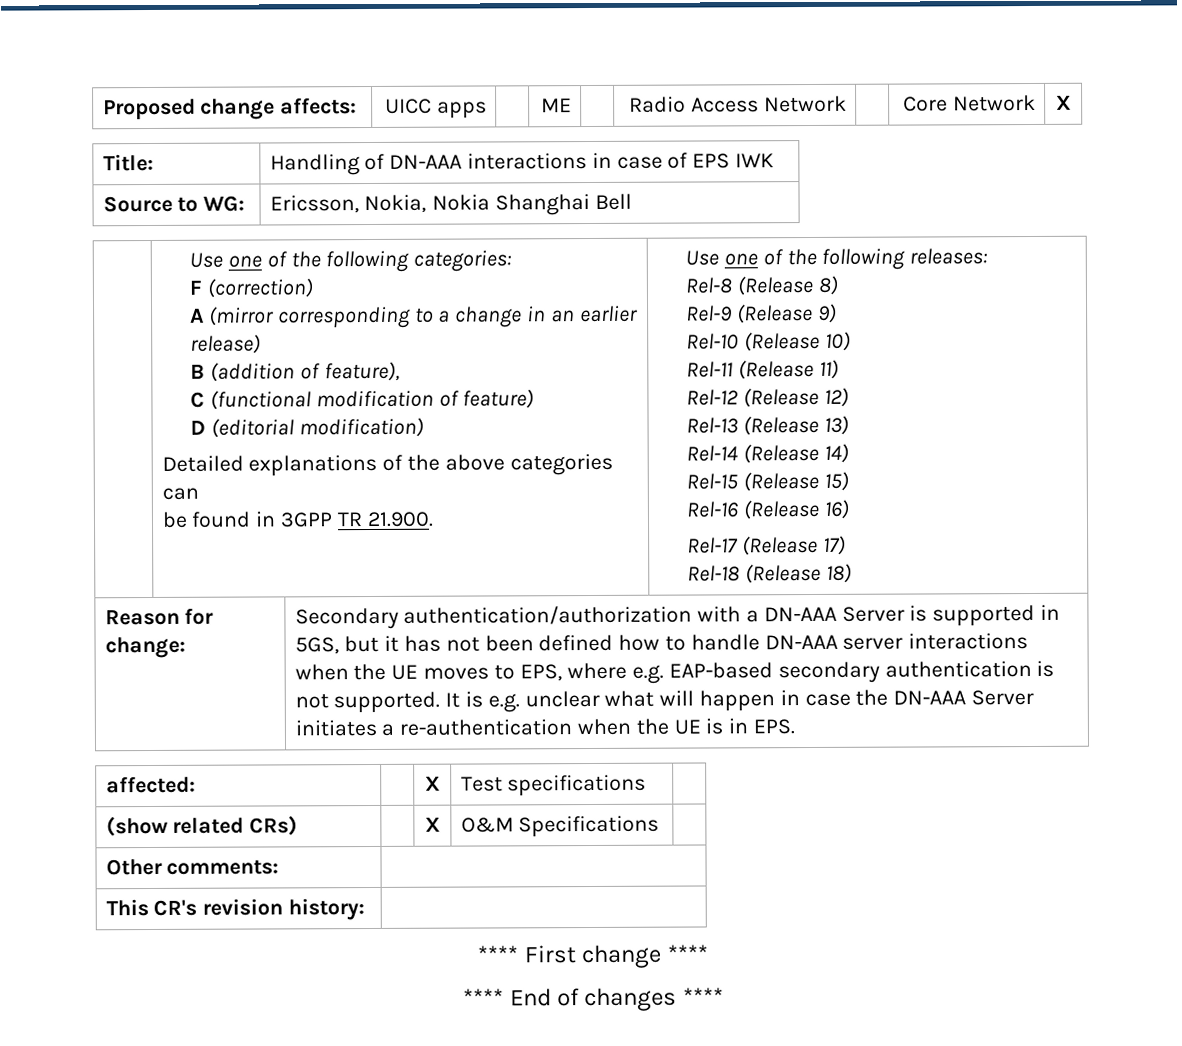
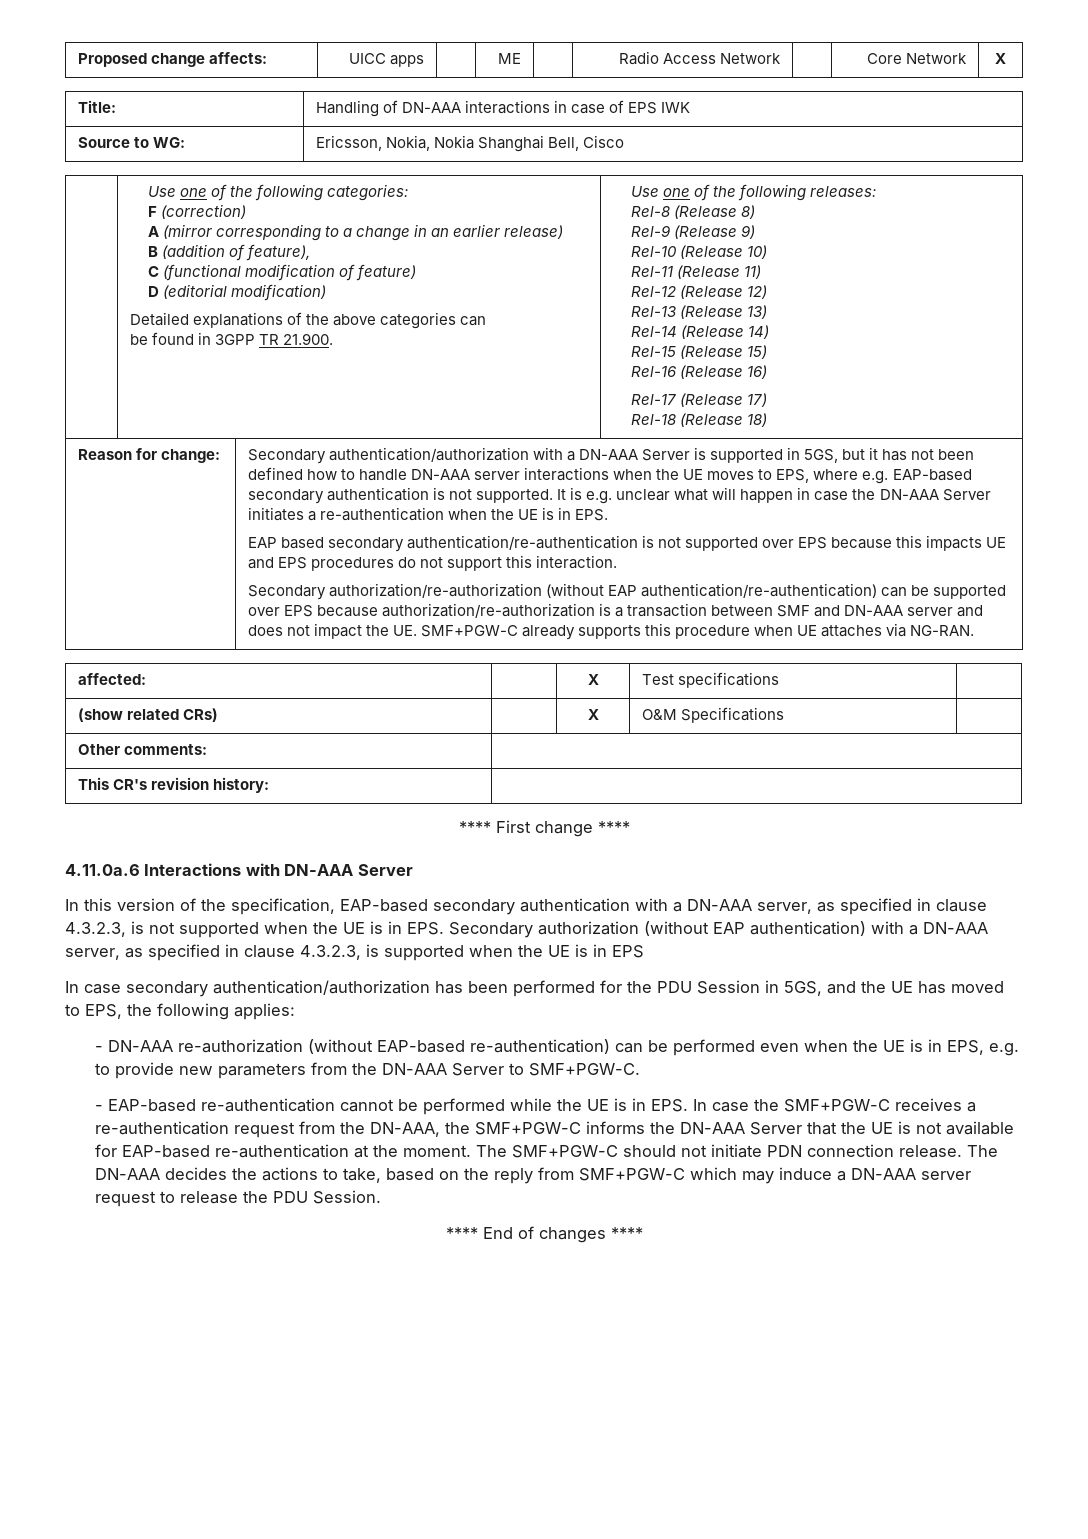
- Source to WG: | Ericsson, Nokia, Nokia Shanghai Bell
+ Source to WG: | Ericsson, Nokia, Nokia Shanghai Bell, Cisco
+ EAP based secondary authentication/re-authentication is not supported over EPS because this impacts UE and EPS procedures do not support this interaction.
+ Secondary authorization/re-authorization (without EAP authentication/re-authentication) can be supported over EPS because authorization/re-authorization is a transaction between SMF and DN-AAA server and does not impact the UE. SMF+PGW-C already supports this procedure when UE attaches via NG-RAN.
+ 4.11.0a.6 Interactions with DN-AAA Server
+ In this version of the specification, EAP-based secondary authentication with a DN-AAA server, as specified in clause 4.3.2.3, is not supported when the UE is in EPS. Secondary authorization (without EAP authentication) with a DN-AAA server, as specified in clause 4.3.2.3, is supported when the UE is in EPS
+ In case secondary authentication/authorization has been performed for the PDU Session in 5GS, and the UE has moved to EPS, the following applies:
+ - DN-AAA re-authorization (without EAP-based re-authentication) can be performed even when the UE is in EPS, e.g. to provide new parameters from the DN-AAA Server to SMF+PGW-C.
+ - EAP-based re-authentication cannot be performed while the UE is in EPS. In case the SMF+PGW-C receives a re-authentication request from the DN-AAA, the SMF+PGW-C informs the DN-AAA Server that the UE is not available for EAP-based re-authentication at the moment. The SMF+PGW-C should not initiate PDN connection release. The DN-AAA decides the actions to take, based on the reply from SMF+PGW-C which may induce a DN-AAA server request to release the PDU Session.

